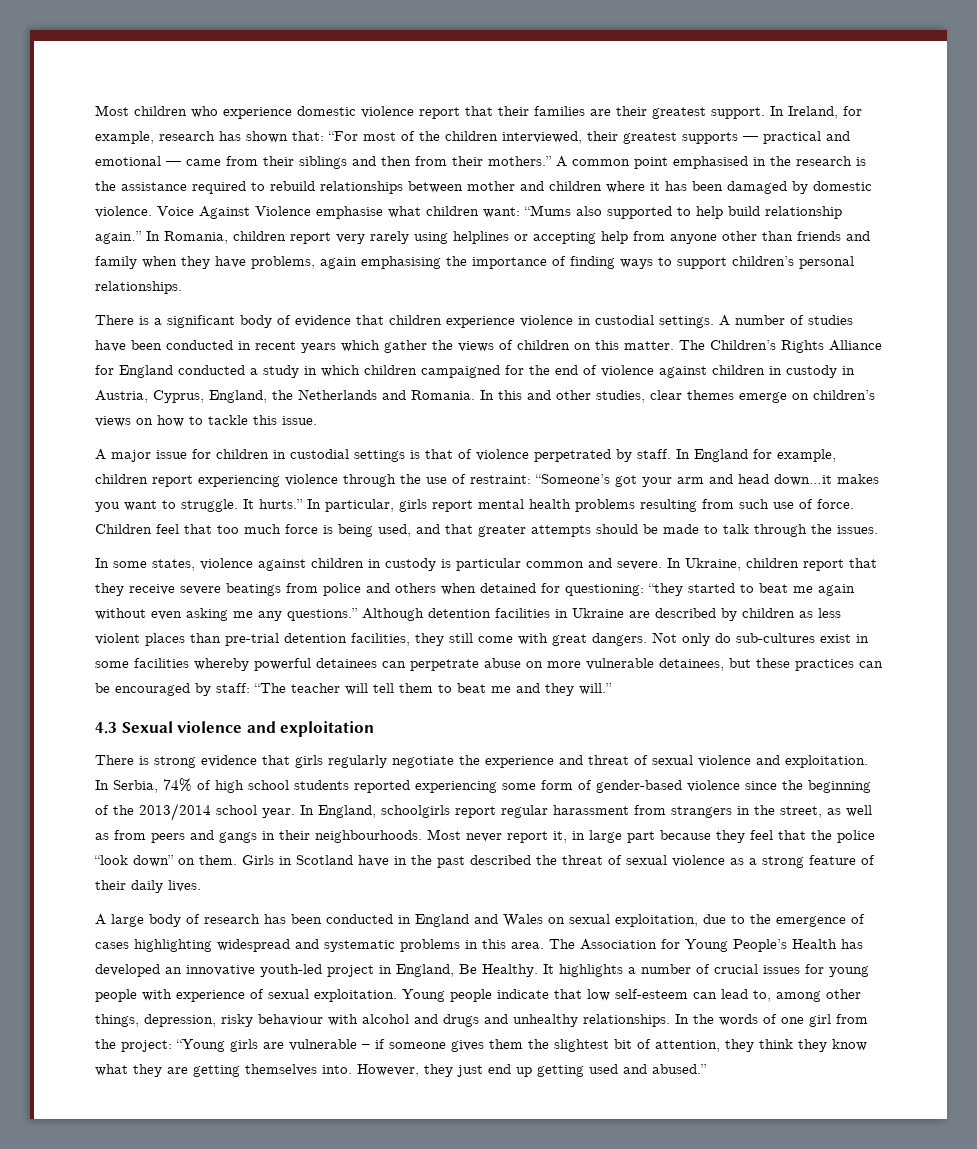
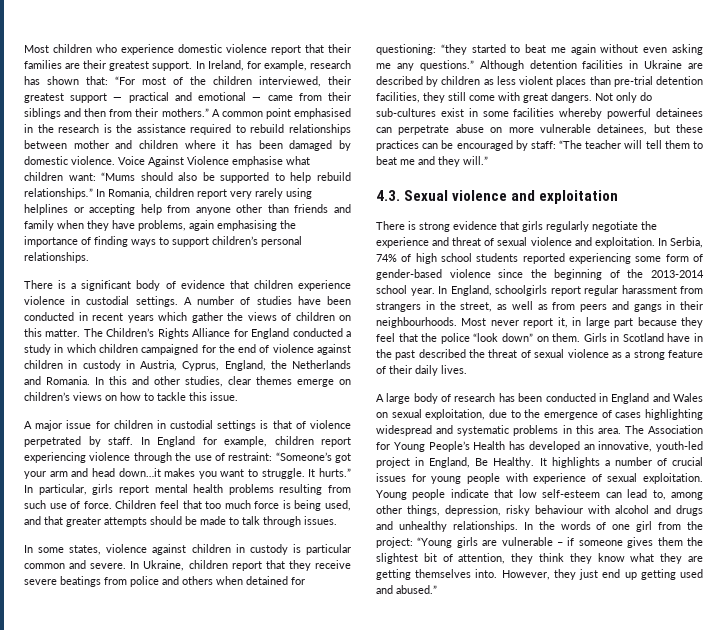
- In Ireland, for example, research has shown that: “For most of the children interviewed, their greatest supports — practical and emotional — came from their siblings and then from their mothers.”
+ In Ireland, for example, research has shown that: “For most of the children interviewed, their greatest support — practical and emotional — came from their siblings and then from their mothers.”
- Voice Against Violence emphasise what children want: “Mums also supported to help build relationship again.”
+ Voice Against Violence emphasise what children want: “Mums should also be supported to help rebuild relationships.”
- Children feel that too much force is being used, and that greater attempts should be made to talk through the issues.
+ Children feel that too much force is being used, and that greater attempts should be made to talk through issues.
- 4.3 Sexual violence and exploitation
+ 4.3. Sexual violence and exploitation
- In Serbia, 74% of high school students reported experiencing some form of gender-based violence since the beginning of the 2013/2014 school year.
+ In Serbia, 74% of high school students reported experiencing some form of gender-based violence since the beginning of the 2013-2014 school year.
- The Association for Young People’s Health has developed an innovative youth-led project in England, Be Healthy.
+ The Association for Young People’s Health has developed an innovative, youth-led project in England, Be Healthy.

